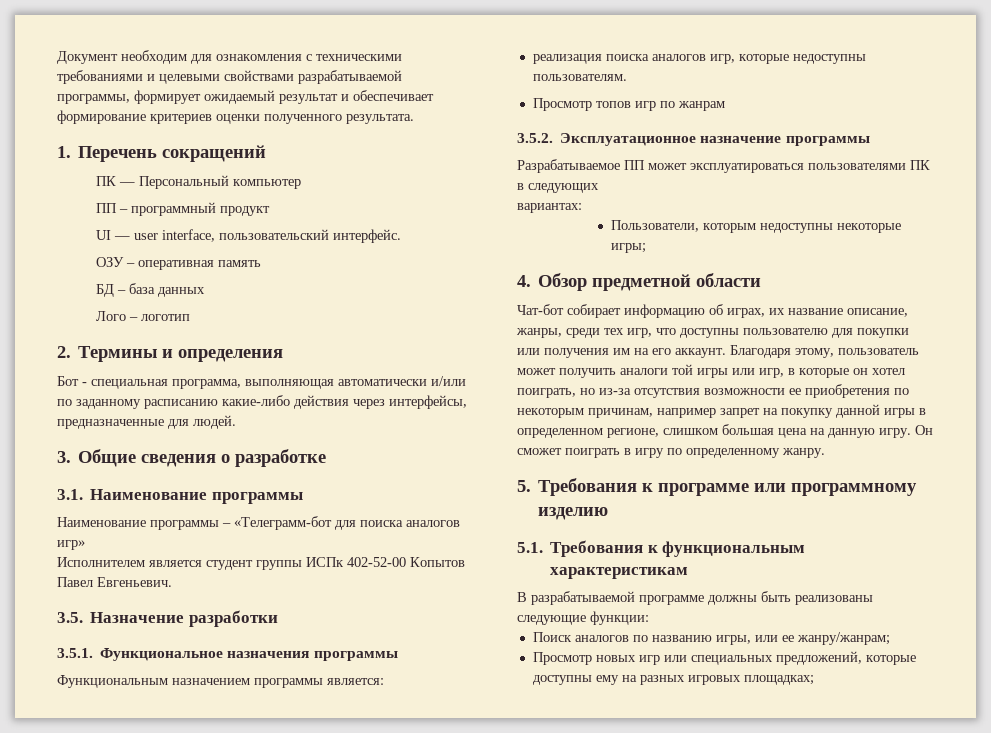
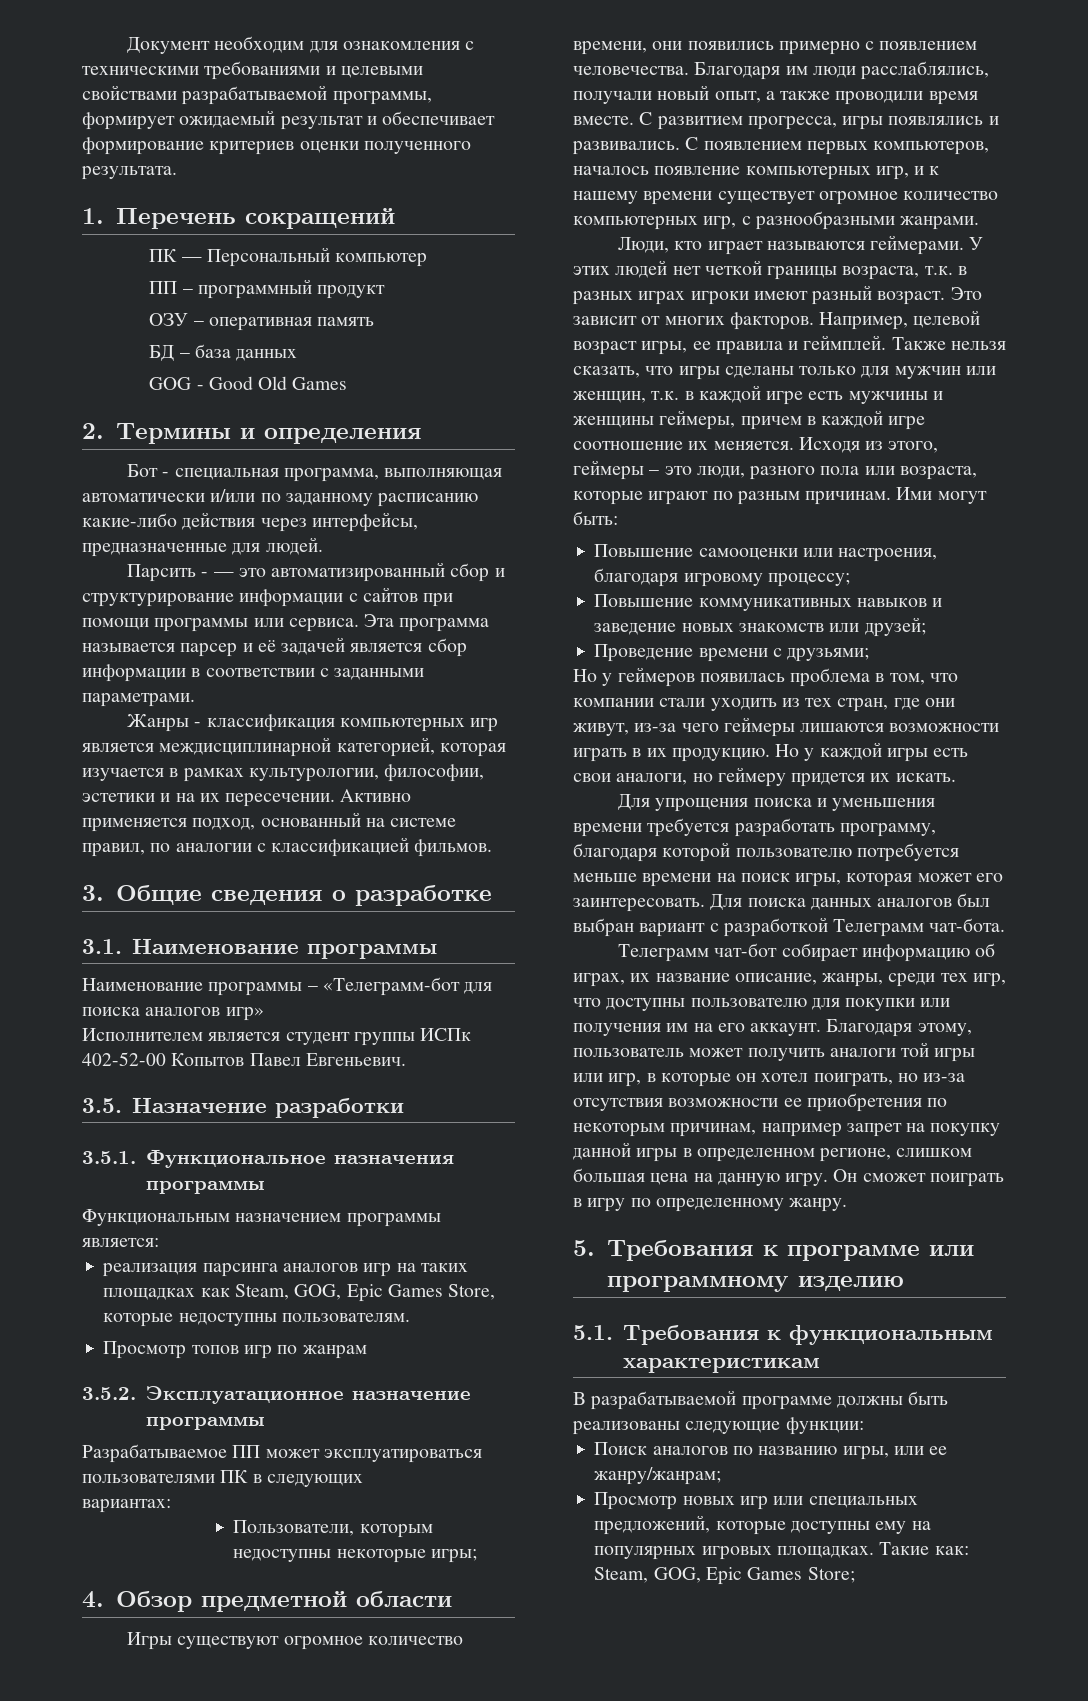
- UI — user interface, пользовательский интерфейс.
- Лого – логотип
+ GOG - Good Old Games
+ Парсить - — это автоматизированный сбор и структурирование информации с сайтов при помощи программы или сервиса. Эта программа называется парсер и её задачей является сбор информации в соответствии с заданными параметрами.
+ Жанры - классификация компьютерных игр является междисциплинарной категорией, которая изучается в рамках культурологии, философии, эстетики и на их пересечении. Активно применяется подход, основанный на системе правил, по аналогии с классификацией фильмов.
- реализация поиска аналогов игр, которые недоступны пользователям.
+ реализация парсинга аналогов игр на таких площадках как Steam, GOG, Epic Games Store, которые недоступны пользователям.
- Чат-бот собирает информацию об играх, их название описание, жанры, среди тех игр, что доступны пользователю для покупки или получения им на его аккаунт.
+ Игры существуют огромное количество времени, они появились примерно с появлением человечества. Благодаря им люди расслаблялись, получали новый опыт, а также проводили время вместе. С развитием прогресса, игры появлялись и развивались. С появлением первых компьютеров, началось появление компьютерных игр, и к нашему времени существует огромное количество компьютерных игр, с разнообразными жанрами.
+ Люди, кто играет называются геймерами. У этих людей нет четкой границы возраста, т.к. в разных играх игроки имеют разный возраст. Это зависит от многих факторов. Например, целевой возраст игры, ее правила и геймплей. Также нельзя сказать, что игры сделаны только для мужчин или женщин, т.к. в каждой игре есть мужчины и женщины геймеры, причем в каждой игре соотношение их меняется. Исходя из этого, геймеры – это люди, разного пола или возраста, которые играют по разным причинам. Ими могут быть:
+ Повышение самооценки или настроения, благодаря игровому процессу;
+ Повышение коммуникативных навыков и заведение новых знакомств или друзей;
+ Проведение времени с друзьями;
+ Но у геймеров появилась проблема в том, что компании стали уходить из тех стран, где они живут, из-за чего геймеры лишаются возможности играть в их продукцию. Но у каждой игры есть свои аналоги, но геймеру придется их искать.
+ Для упрощения поиска и уменьшения времени требуется разработать программу, благодаря которой пользователю потребуется меньше времени на поиск игры, которая может его заинтересовать. Для поиска данных аналогов был выбран вариант с разработкой Телеграмм чат-бота.
+ Телеграмм чат-бот собирает информацию об играх, их название описание, жанры, среди тех игр, что доступны пользователю для покупки или получения им на его аккаунт.
- Просмотр новых игр или специальных предложений, которые доступны ему на разных игровых площадках;
+ Просмотр новых игр или специальных предложений, которые доступны ему на популярных игровых площадках. Такие как: Steam, GOG, Epic Games Store;

